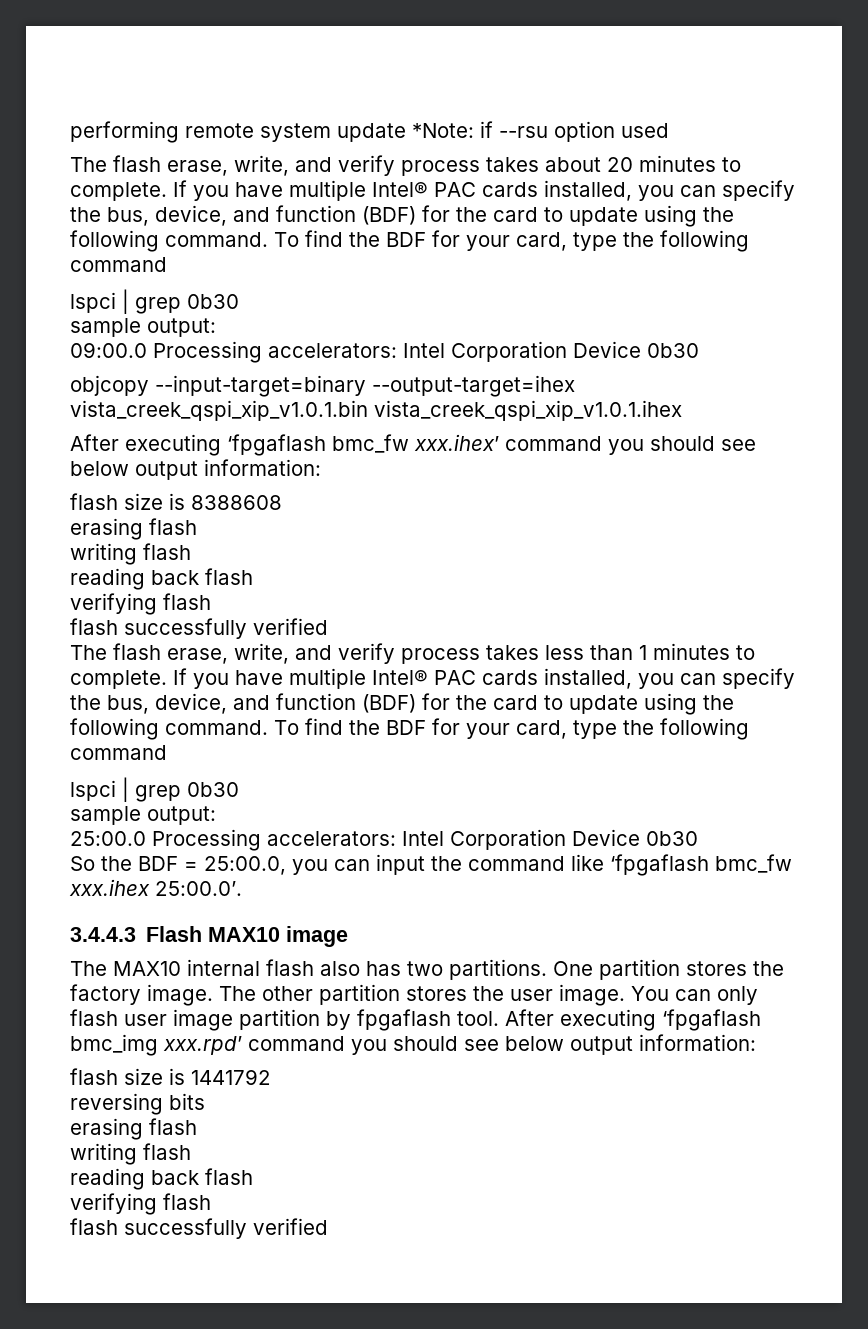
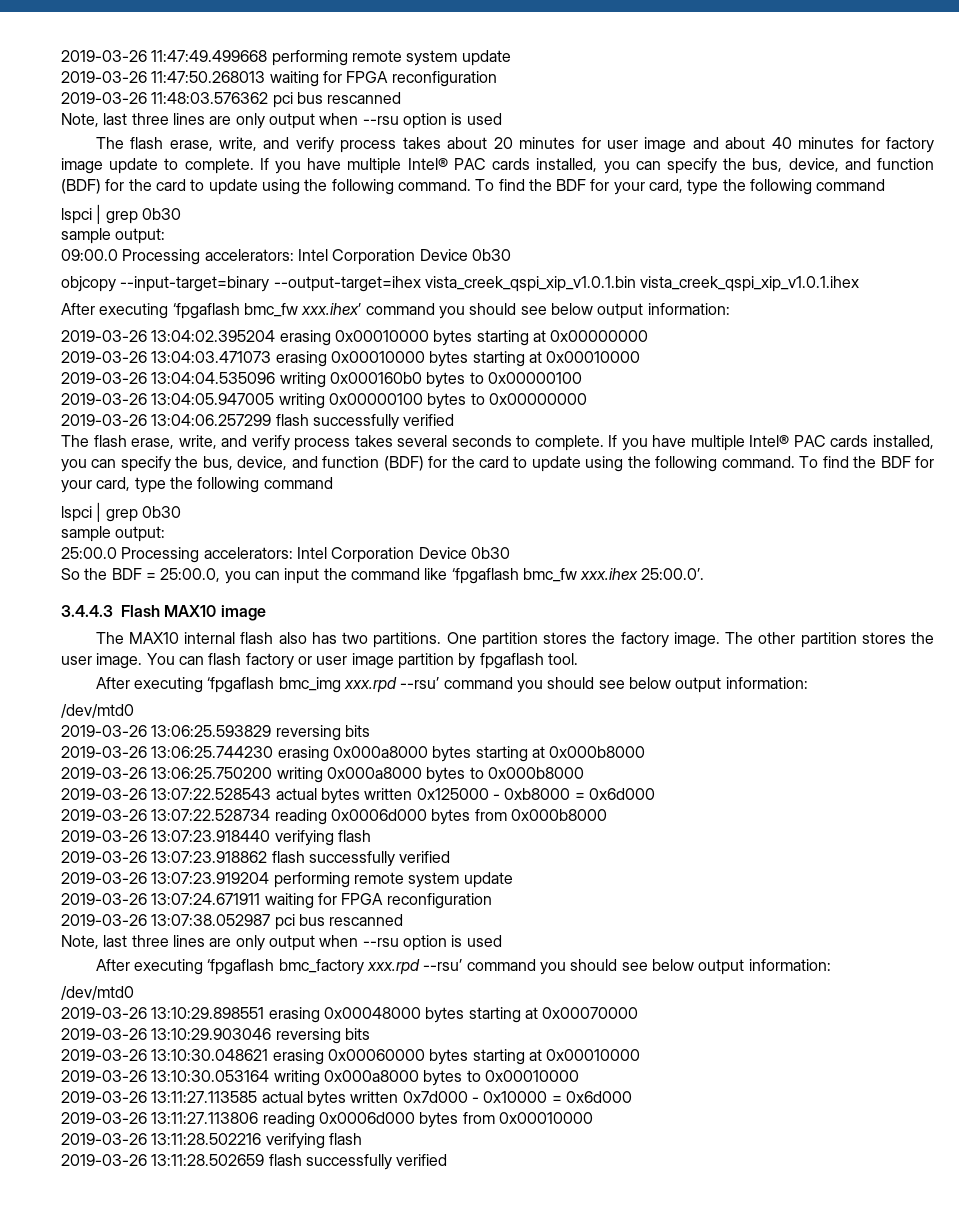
- performing remote system update *Note: if --rsu option used
+ 2019-03-26 11:47:49.499668 performing remote system update
+ 2019-03-26 11:47:50.268013 waiting for FPGA reconfiguration
+ 2019-03-26 11:48:03.576362 pci bus rescanned
+ Note, last three lines are only output when --rsu option is used
- The flash erase, write, and verify process takes about 20 minutes to complete.
+ The flash erase, write, and verify process takes about 20 minutes for user image and about 40 minutes for factory image update to complete.
- flash size is 8388608
- erasing flash
- writing flash
- reading back flash
- verifying flash
- flash successfully verified
+ 2019-03-26 13:04:02.395204 erasing 0x00010000 bytes starting at 0x00000000
+ 2019-03-26 13:04:03.471073 erasing 0x00010000 bytes starting at 0x00010000
+ 2019-03-26 13:04:04.535096 writing 0x000160b0 bytes to 0x00000100
+ 2019-03-26 13:04:05.947005 writing 0x00000100 bytes to 0x00000000
+ 2019-03-26 13:04:06.257299 flash successfully verified
- The flash erase, write, and verify process takes less than 1 minutes to complete.
+ The flash erase, write, and verify process takes several seconds to complete.
- You can only flash user image partition by fpgaflash tool. After executing ‘fpgaflash bmc_img xxx.rpd’ command you should see below output information:
- flash size is 1441792
- reversing bits
- erasing flash
- writing flash
- reading back flash
- verifying flash
- flash successfully verified
+ You can flash factory or user image partition by fpgaflash tool.
+ After executing ‘fpgaflash bmc_img xxx.rpd --rsu’ command you should see below output information:
+ /dev/mtd0
+ 2019-03-26 13:06:25.593829 reversing bits
+ 2019-03-26 13:06:25.744230 erasing 0x000a8000 bytes starting at 0x000b8000
+ 2019-03-26 13:06:25.750200 writing 0x000a8000 bytes to 0x000b8000
+ 2019-03-26 13:07:22.528543 actual bytes written 0x125000 - 0xb8000 = 0x6d000
+ 2019-03-26 13:07:22.528734 reading 0x0006d000 bytes from 0x000b8000
+ 2019-03-26 13:07:23.918440 verifying flash
+ 2019-03-26 13:07:23.918862 flash successfully verified
+ 2019-03-26 13:07:23.919204 performing remote system update
+ 2019-03-26 13:07:24.671911 waiting for FPGA reconfiguration
+ 2019-03-26 13:07:38.052987 pci bus rescanned
+ Note, last three lines are only output when --rsu option is used
+ After executing ‘fpgaflash bmc_factory xxx.rpd --rsu’ command you should see below output information:
+ /dev/mtd0
+ 2019-03-26 13:10:29.898551 erasing 0x00048000 bytes starting at 0x00070000
+ 2019-03-26 13:10:29.903046 reversing bits
+ 2019-03-26 13:10:30.048621 erasing 0x00060000 bytes starting at 0x00010000
+ 2019-03-26 13:10:30.053164 writing 0x000a8000 bytes to 0x00010000
+ 2019-03-26 13:11:27.113585 actual bytes written 0x7d000 - 0x10000 = 0x6d000
+ 2019-03-26 13:11:27.113806 reading 0x0006d000 bytes from 0x00010000
+ 2019-03-26 13:11:28.502216 verifying flash
+ 2019-03-26 13:11:28.502659 flash successfully verified

